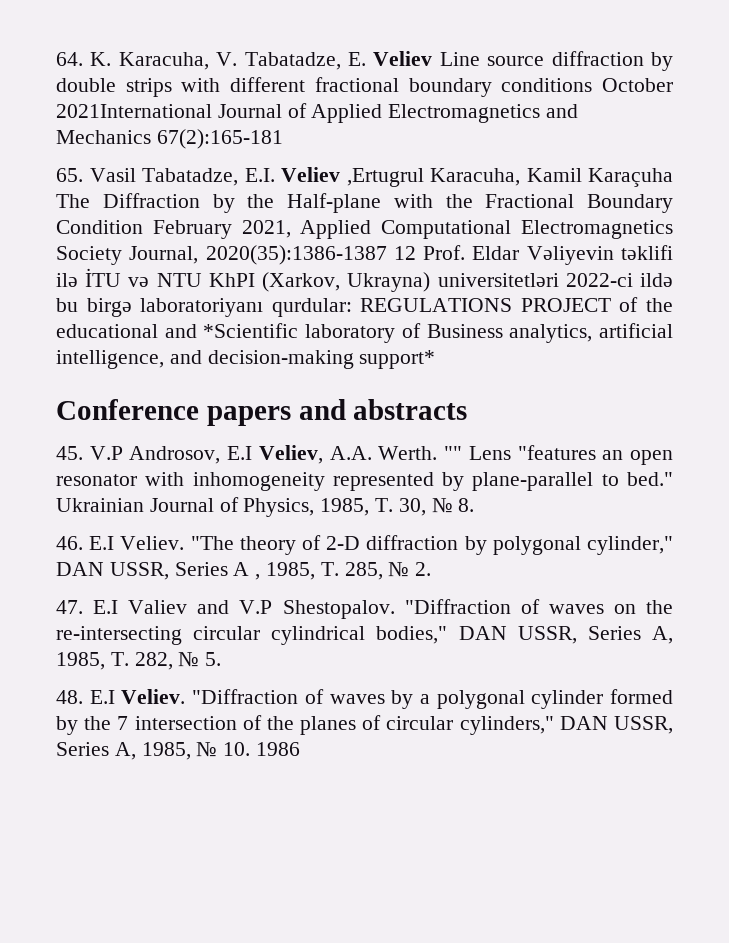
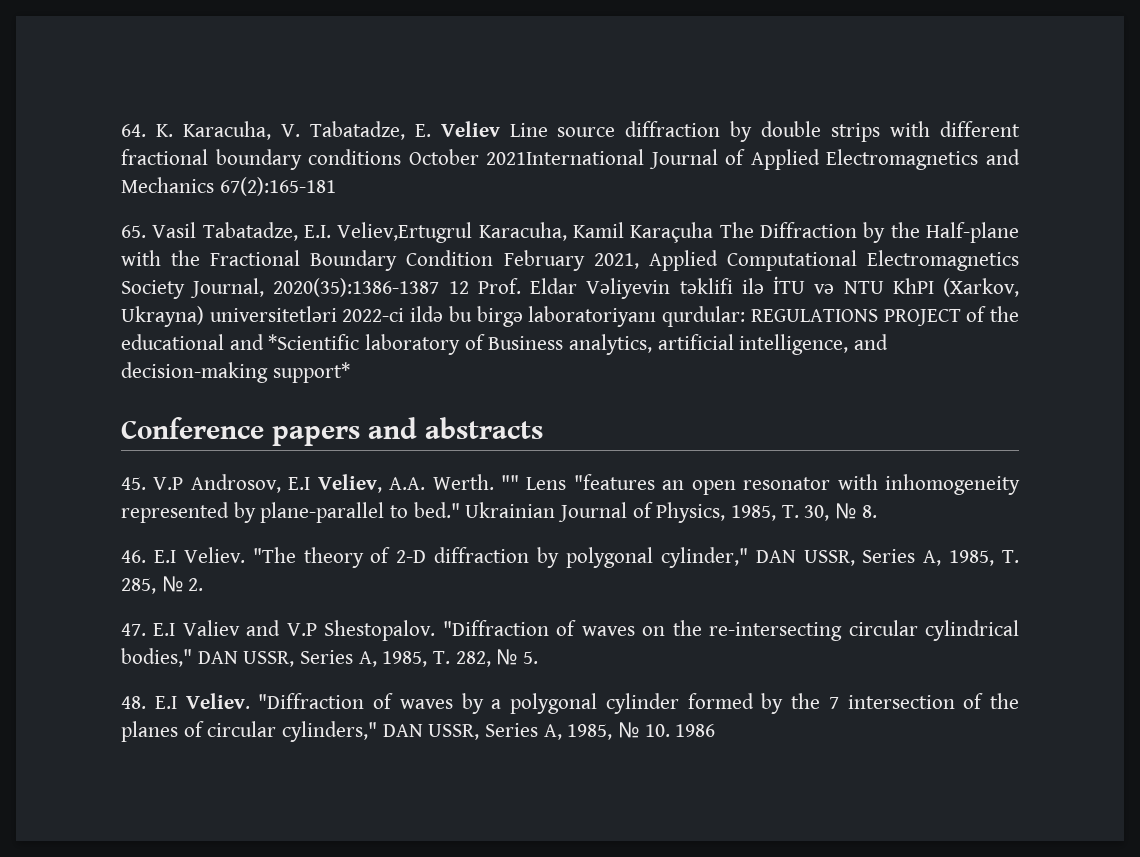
- 65. Vasil Tabatadze, E.I. Veliev ,Ertugrul Karacuha, Kamil Karaçuha The Diffraction by the Half-plane with the Fractional Boundary Condition February 2021, Applied Computational Electromagnetics Society Journal, 2020(35):1386-1387 12 Prof. Eldar Vəliyevin təklifi ilə İTU və NTU KhPI (Xarkov, Ukrayna) universitetləri 2022-ci ildə bu birgə laboratoriyanı qurdular: REGULATIONS PROJECT of the educational and *Scientific laboratory of Business analytics, artificial intelligence, and decision-making support*
+ 65. Vasil Tabatadze, E.I. Veliev,Ertugrul Karacuha, Kamil Karaçuha The Diffraction by the Half-plane with the Fractional Boundary Condition February 2021, Applied Computational Electromagnetics Society Journal, 2020(35):1386-1387 12 Prof. Eldar Vəliyevin təklifi ilə İTU və NTU KhPI (Xarkov, Ukrayna) universitetləri 2022-ci ildə bu birgə laboratoriyanı qurdular: REGULATIONS PROJECT of the educational and *Scientific laboratory of Business analytics, artificial intelligence, and decision-making support*
- "The theory of 2-D diffraction by polygonal cylinder," DAN USSR, Series A , 1985, T. 285, № 2.
+ "The theory of 2-D diffraction by polygonal cylinder," DAN USSR, Series A, 1985, T. 285, № 2.

